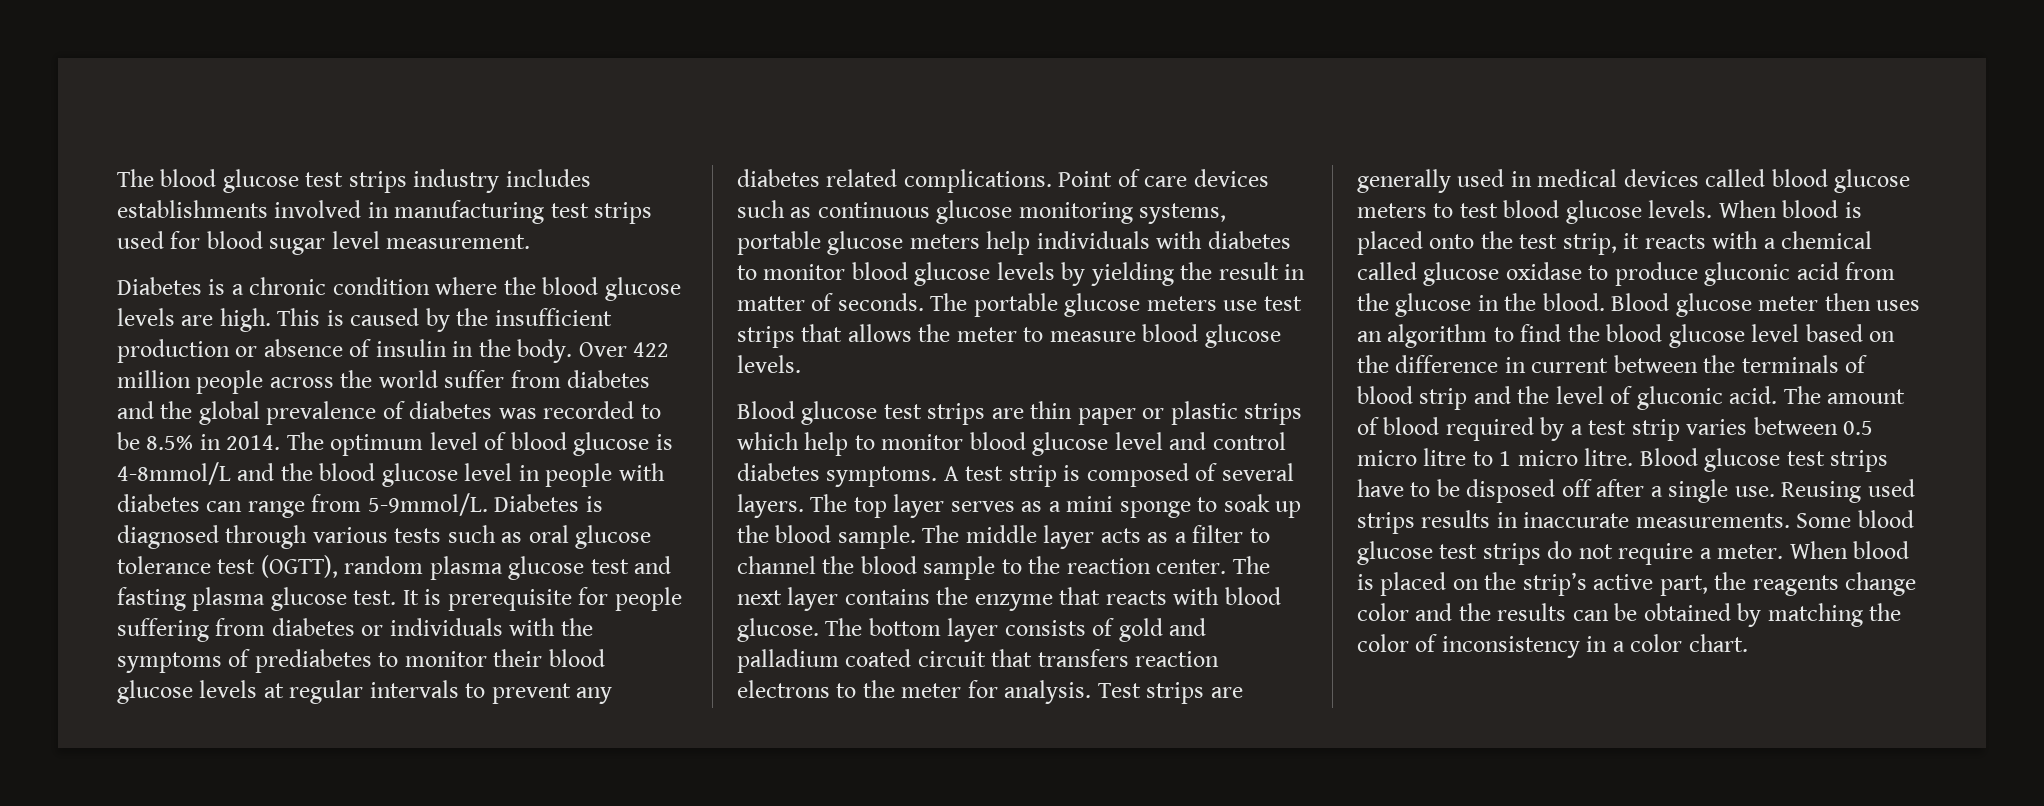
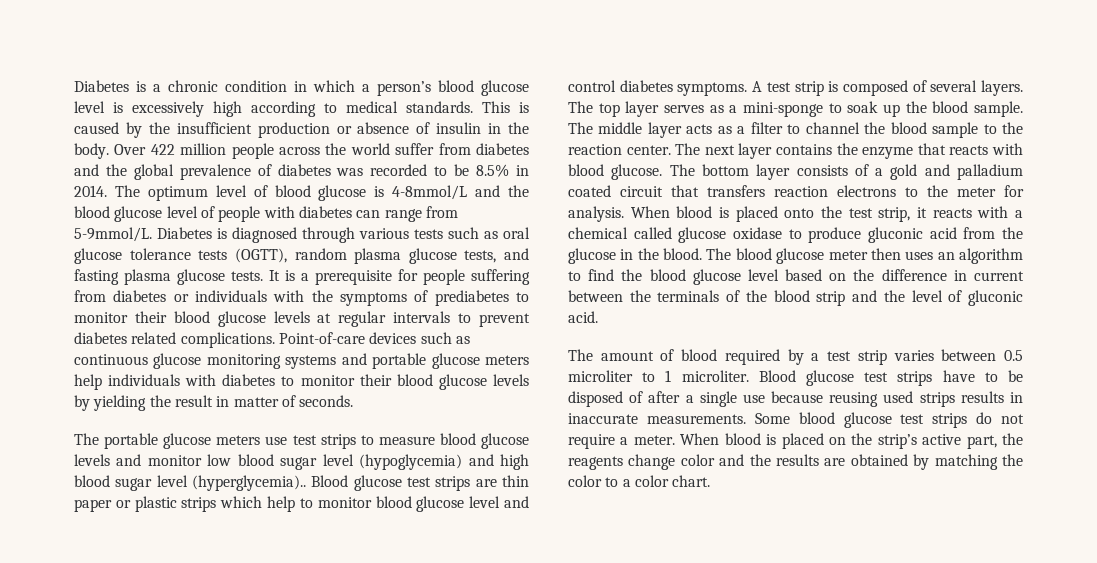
- The blood glucose test strips industry includes establishments involved in manufacturing test strips used for blood sugar level measurement.
- Diabetes is a chronic condition where the blood glucose levels are high.
+ Diabetes is a chronic condition in which a person’s blood glucose level is excessively high according to medical standards.
- The optimum level of blood glucose is 4-8mmol/L and the blood glucose level in people with diabetes can range from 5-9mmol/L.
+ The optimum level of blood glucose is 4-8mmol/L and the blood glucose level of people with diabetes can range from 5-9mmol/L.
- Diabetes is diagnosed through various tests such as oral glucose tolerance test (OGTT), random plasma glucose test and fasting plasma glucose test.
+ Diabetes is diagnosed through various tests such as oral glucose tolerance tests (OGTT), random plasma glucose tests, and fasting plasma glucose tests.
- It is prerequisite for people suffering from diabetes or individuals with the symptoms of prediabetes to monitor their blood glucose levels at regular intervals to prevent any diabetes related complications.
+ It is a prerequisite for people suffering from diabetes or individuals with the symptoms of prediabetes to monitor their blood glucose levels at regular intervals to prevent diabetes related complications.
- Point of care devices such as continuous glucose monitoring systems, portable glucose meters help individuals with diabetes to monitor blood glucose levels by yielding the result in matter of seconds. The portable glucose meters use test strips that allows the meter to measure blood glucose levels.
- Blood glucose test strips are thin paper or plastic strips which help to monitor blood glucose level and control diabetes symptoms.
+ Point-of-care devices such as continuous glucose monitoring systems and portable glucose meters help individuals with diabetes to monitor their blood glucose levels by yielding the result in matter of seconds.
+ The portable glucose meters use test strips to measure blood glucose levels and monitor low blood sugar level (hypoglycemia) and high blood sugar level (hyperglycemia).. Blood glucose test strips are thin paper or plastic strips which help to monitor blood glucose level and control diabetes symptoms.
- The top layer serves as a mini sponge to soak up the blood sample.
+ The top layer serves as a mini-sponge to soak up the blood sample.
- The bottom layer consists of gold and palladium coated circuit that transfers reaction electrons to the meter for analysis.
+ The bottom layer consists of a gold and palladium coated circuit that transfers reaction electrons to the meter for analysis.
- Test strips are generally used in medical devices called blood glucose meters to test blood glucose levels.
- Blood glucose meter then uses an algorithm to find the blood glucose level based on the difference in current between the terminals of blood strip and the level of gluconic acid. The amount of blood required by a test strip varies between 0.5 micro litre to 1 micro litre.
+ The blood glucose meter then uses an algorithm to find the blood glucose level based on the difference in current between the terminals of the blood strip and the level of gluconic acid.
+ The amount of blood required by a test strip varies between 0.5 microliter to 1 microliter.
- Blood glucose test strips have to be disposed off after a single use. Reusing used strips results in inaccurate measurements.
+ Blood glucose test strips have to be disposed of after a single use because reusing used strips results in inaccurate measurements.
- When blood is placed on the strip’s active part, the reagents change color and the results can be obtained by matching the color of inconsistency in a color chart.
+ When blood is placed on the strip’s active part, the reagents change color and the results are obtained by matching the color to a color chart.

